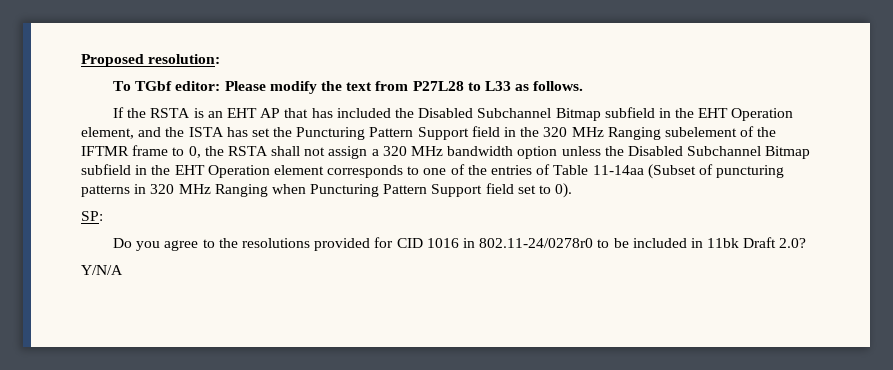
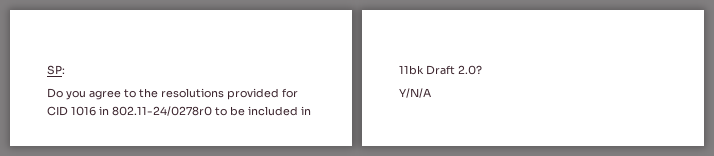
- Proposed resolution:
- To TGbf editor: Please modify the text from P27L28 to L33 as follows.
- If the RSTA is an EHT AP that has included the Disabled Subchannel Bitmap subfield in the EHT Operation element, and the ISTA has set the Puncturing Pattern Support field in the 320 MHz Ranging subelement of the IFTMR frame to 0, the RSTA shall not assign a 320 MHz bandwidth option unless the Disabled Subchannel Bitmap subfield in the EHT Operation element corresponds to one of the entries of Table 11-14aa (Subset of puncturing patterns in 320 MHz Ranging when Puncturing Pattern Support field set to 0).

